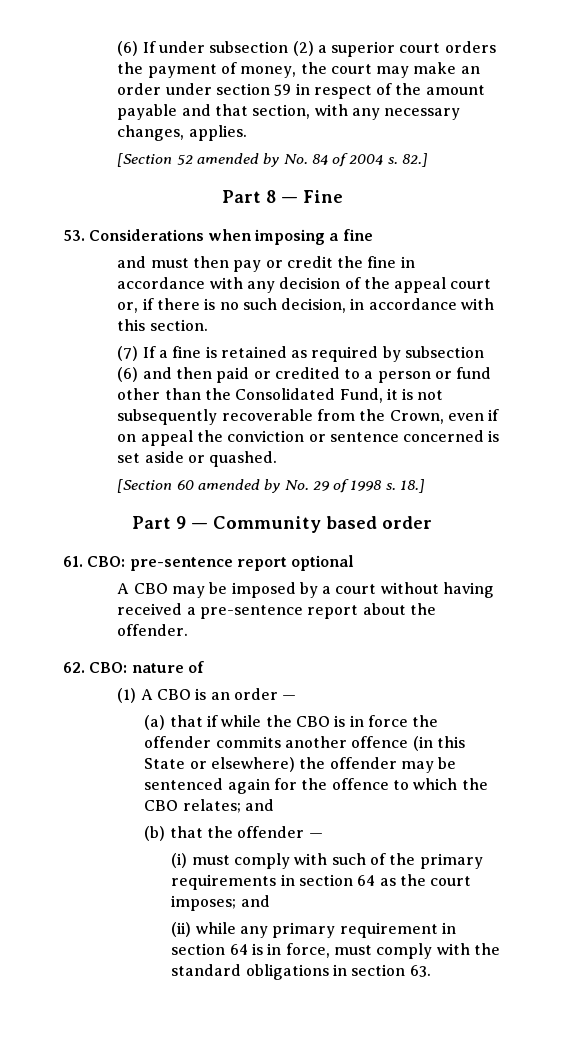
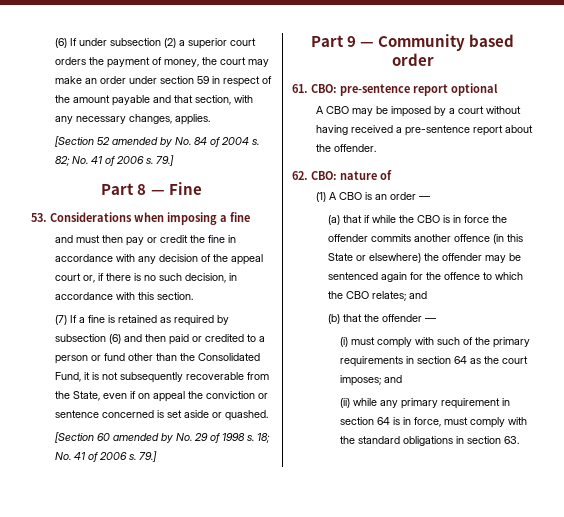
- 82.]
+ 82; No. 41 of 2006 s. 79.]
- (7) If a fine is retained as required by subsection (6) and then paid or credited to a person or fund other than the Consolidated Fund, it is not subsequently recoverable from the Crown, even if on appeal the conviction or sentence concerned is set aside or quashed.
+ (7) If a fine is retained as required by subsection (6) and then paid or credited to a person or fund other than the Consolidated Fund, it is not subsequently recoverable from the State, even if on appeal the conviction or sentence concerned is set aside or quashed.
- 18.]
+ 18; No. 41 of 2006 s. 79.]

